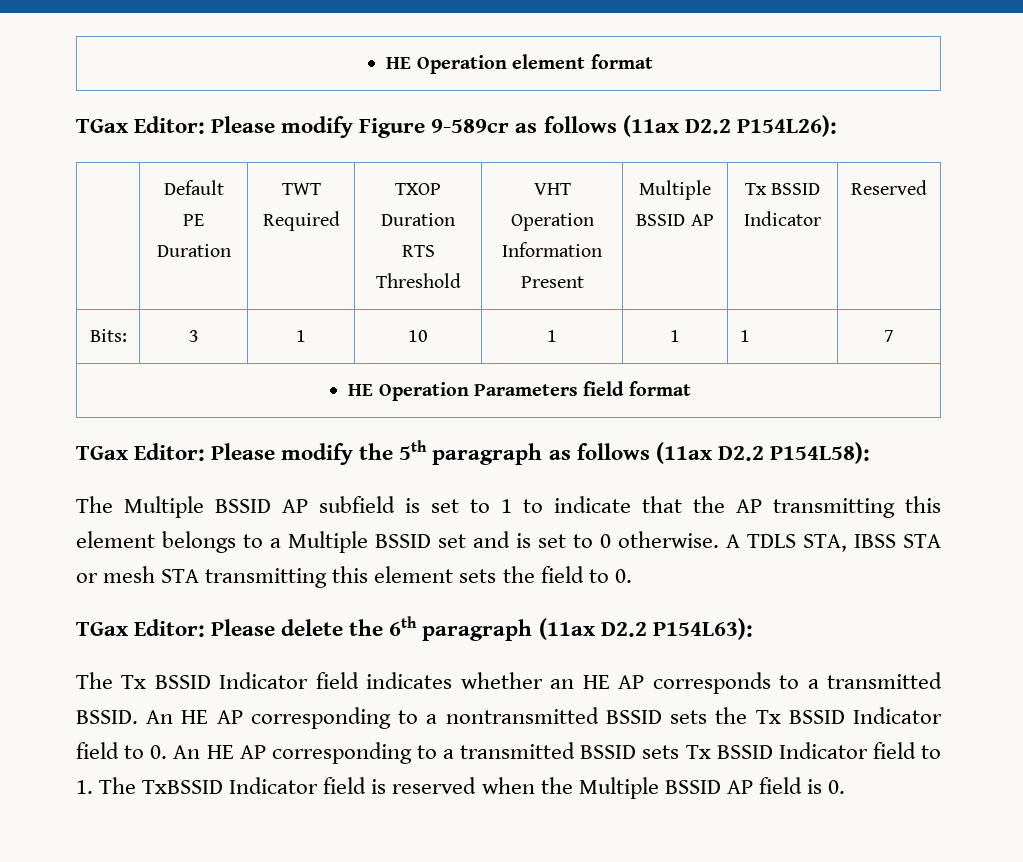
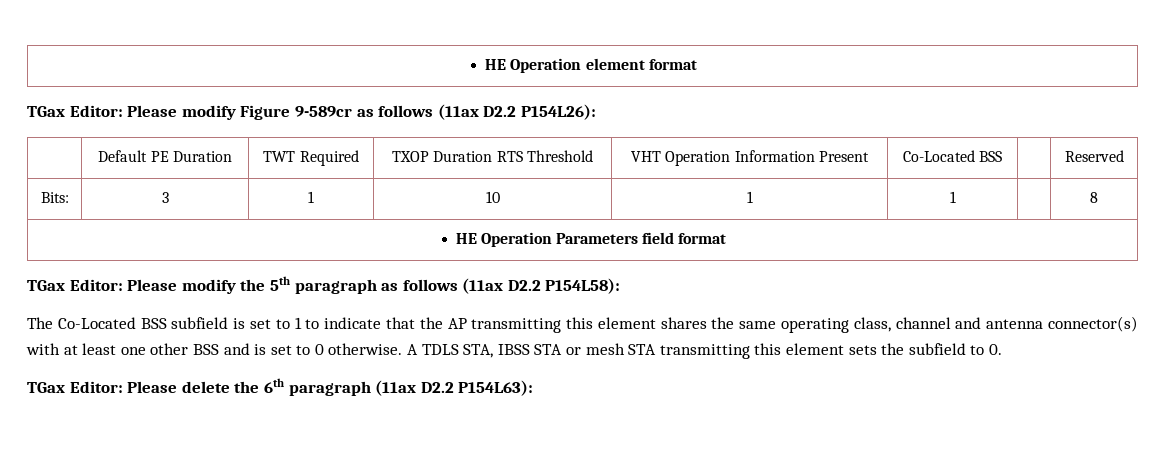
- | Default PE Duration | TWT Required | TXOP Duration RTS Threshold | VHT Operation Information Present | Multiple BSSID AP | Tx BSSID Indicator | Reserved
+ | Default PE Duration | TWT Required | TXOP Duration RTS Threshold | VHT Operation Information Present | Co-Located BSS | | Reserved
- Bits: | 3 | 1 | 10 | 1 | 1 | 1 | 7
+ Bits: | 3 | 1 | 10 | 1 | 1 | | 8
- The Multiple BSSID AP subfield is set to 1 to indicate that the AP transmitting this element belongs to a Multiple BSSID set and is set to 0 otherwise.
+ The Co-Located BSS subfield is set to 1 to indicate that the AP transmitting this element shares the same operating class, channel and antenna connector(s) with at least one other BSS and is set to 0 otherwise.
- A TDLS STA, IBSS STA or mesh STA transmitting this element sets the field to 0.
+ A TDLS STA, IBSS STA or mesh STA transmitting this element sets the subfield to 0.
- The Tx BSSID Indicator field indicates whether an HE AP corresponds to a transmitted BSSID. An HE AP corresponding to a nontransmitted BSSID sets the Tx BSSID Indicator field to 0. An HE AP corresponding to a transmitted BSSID sets Tx BSSID Indicator field to 1. The TxBSSID Indicator field is reserved when the Multiple BSSID AP field is 0.

